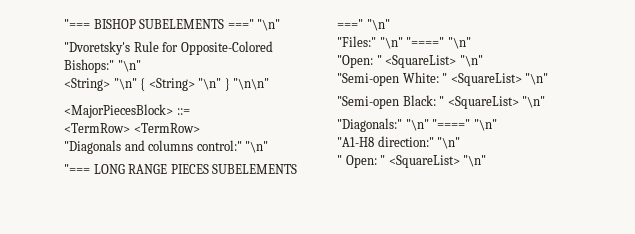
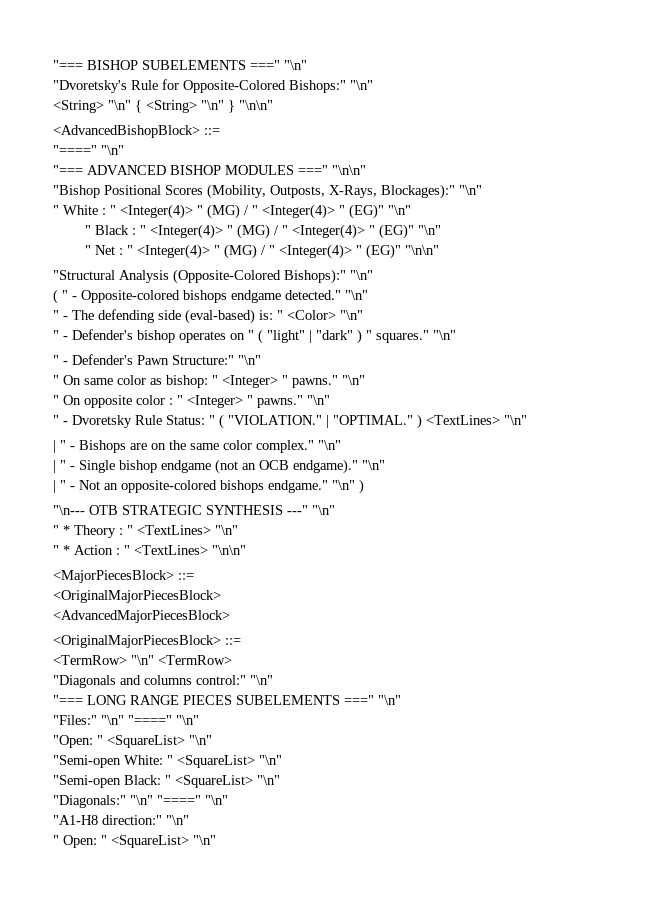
+ <AdvancedBishopBlock> ::=
+ "====" "\n"
+ "=== ADVANCED BISHOP MODULES ===" "\n\n"
+ "Bishop Positional Scores (Mobility, Outposts, X-Rays, Blockages):" "\n"
+ " White : " <Integer(4)> " (MG) / " <Integer(4)> " (EG)" "\n"
+ " Black : " <Integer(4)> " (MG) / " <Integer(4)> " (EG)" "\n"
+ " Net : " <Integer(4)> " (MG) / " <Integer(4)> " (EG)" "\n\n"
+ "Structural Analysis (Opposite-Colored Bishops):" "\n"
+ ( " - Opposite-colored bishops endgame detected." "\n"
+ " - The defending side (eval-based) is: " <Color> "\n"
+ " - Defender's bishop operates on " ( "light" | "dark" ) " squares." "\n"
+ " - Defender's Pawn Structure:" "\n"
+ " On same color as bishop: " <Integer> " pawns." "\n"
+ " On opposite color : " <Integer> " pawns." "\n"
+ " - Dvoretsky Rule Status: " ( "VIOLATION." | "OPTIMAL." ) <TextLines> "\n"
+ | " - Bishops are on the same color complex." "\n"
+ | " - Single bishop endgame (not an OCB endgame)." "\n"
+ | " - Not an opposite-colored bishops endgame." "\n" )
+ "\n--- OTB STRATEGIC SYNTHESIS ---" "\n"
+ " * Theory : " <TextLines> "\n"
+ " * Action : " <TextLines> "\n\n"
  <MajorPiecesBlock> ::=
+ <OriginalMajorPiecesBlock>
+ <AdvancedMajorPiecesBlock>
+ <OriginalMajorPiecesBlock> ::=
- <TermRow> <TermRow>
+ <TermRow> "\n" <TermRow>

